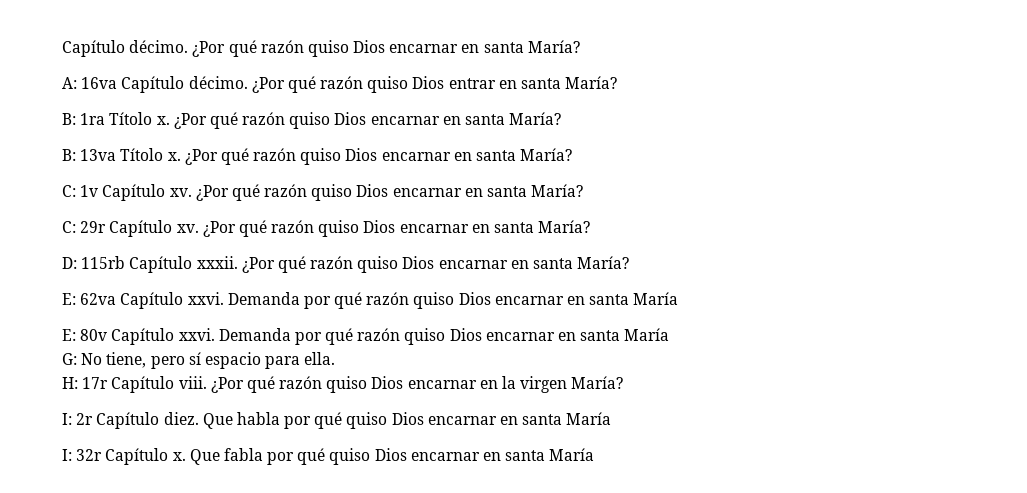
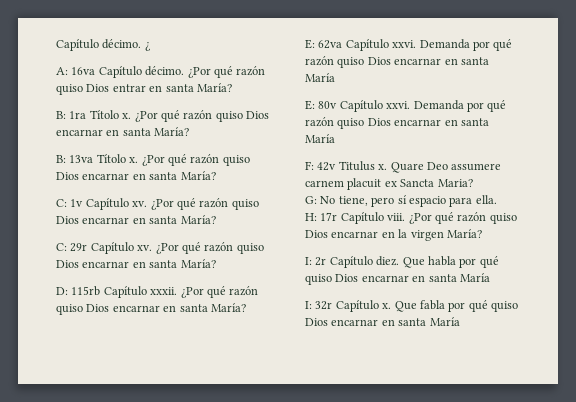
- Capítulo décimo. ¿Por qué razón quiso Dios encarnar en santa María?
+ Capítulo décimo. ¿
+ F: 42v Titulus x. Quare Deo assumere carnem placuit ex Sancta Maria?

